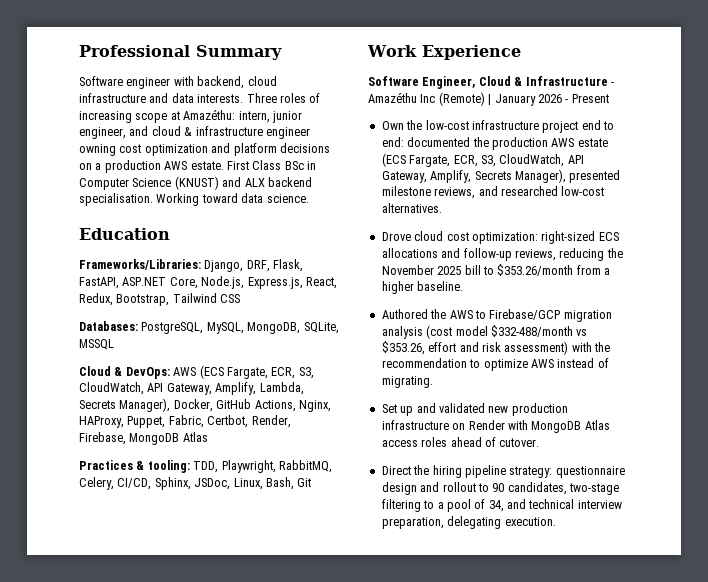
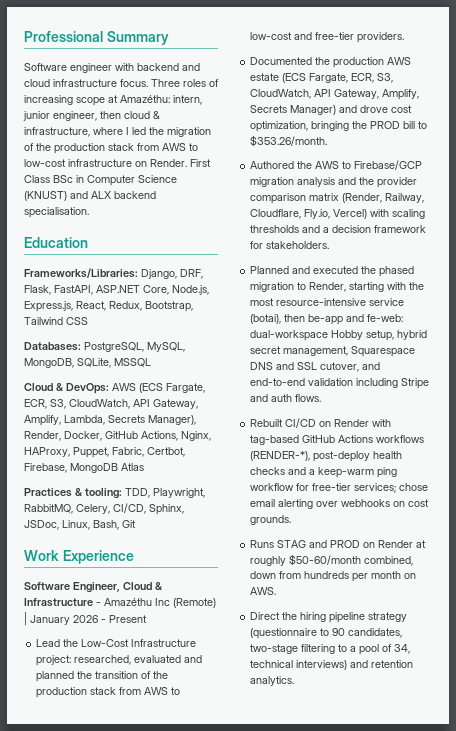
- Software engineer with backend, cloud infrastructure and data interests.
+ Software engineer with backend and cloud infrastructure focus.
- Three roles of increasing scope at Amazéthu: intern, junior engineer, and cloud & infrastructure engineer owning cost optimization and platform decisions on a production AWS estate.
+ Three roles of increasing scope at Amazéthu: intern, junior engineer, then cloud & infrastructure, where I led the migration of the production stack from AWS to low-cost infrastructure on Render.
- Working toward data science.
- Cloud & DevOps: AWS (ECS Fargate, ECR, S3, CloudWatch, API Gateway, Amplify, Lambda, Secrets Manager), Docker, GitHub Actions, Nginx, HAProxy, Puppet, Fabric, Certbot, Render, Firebase, MongoDB Atlas
+ Cloud & DevOps: AWS (ECS Fargate, ECR, S3, CloudWatch, API Gateway, Amplify, Lambda, Secrets Manager), Render, Docker, GitHub Actions, Nginx, HAProxy, Puppet, Fabric, Certbot, Firebase, MongoDB Atlas
- Own the low-cost infrastructure project end to end: documented the production AWS estate (ECS Fargate, ECR, S3, CloudWatch, API Gateway, Amplify, Secrets Manager), presented milestone reviews, and researched low-cost alternatives.
- Drove cloud cost optimization: right-sized ECS allocations and follow-up reviews, reducing the November 2025 bill to $353.26/month from a higher baseline.
+ Lead the Low-Cost Infrastructure project: researched, evaluated and planned the transition of the production stack from AWS to low-cost and free-tier providers.
+ Documented the production AWS estate (ECS Fargate, ECR, S3, CloudWatch, API Gateway, Amplify, Secrets Manager) and drove cost optimization, bringing the PROD bill to $353.26/month.
- Authored the AWS to Firebase/GCP migration analysis (cost model $332-488/month vs $353.26, effort and risk assessment) with the recommendation to optimize AWS instead of migrating.
- Set up and validated new production infrastructure on Render with MongoDB Atlas access roles ahead of cutover.
+ Authored the AWS to Firebase/GCP migration analysis and the provider comparison matrix (Render, Railway, Cloudflare, Fly.io, Vercel) with scaling thresholds and a decision framework for stakeholders.
+ Planned and executed the phased migration to Render, starting with the most resource-intensive service (botai), then be-app and fe-web: dual-workspace Hobby setup, hybrid secret management, Squarespace DNS and SSL cutover, and end-to-end validation including Stripe and auth flows.
+ Rebuilt CI/CD on Render with tag-based GitHub Actions workflows (RENDER-*), post-deploy health checks and a keep-warm ping workflow for free-tier services; chose email alerting over webhooks on cost grounds.
+ Runs STAG and PROD on Render at roughly $50-60/month combined, down from hundreds per month on AWS.
- Direct the hiring pipeline strategy: questionnaire design and rollout to 90 candidates, two-stage filtering to a pool of 34, and technical interview preparation, delegating execution.
+ Direct the hiring pipeline strategy (questionnaire to 90 candidates, two-stage filtering to a pool of 34, technical interviews) and retention analytics.

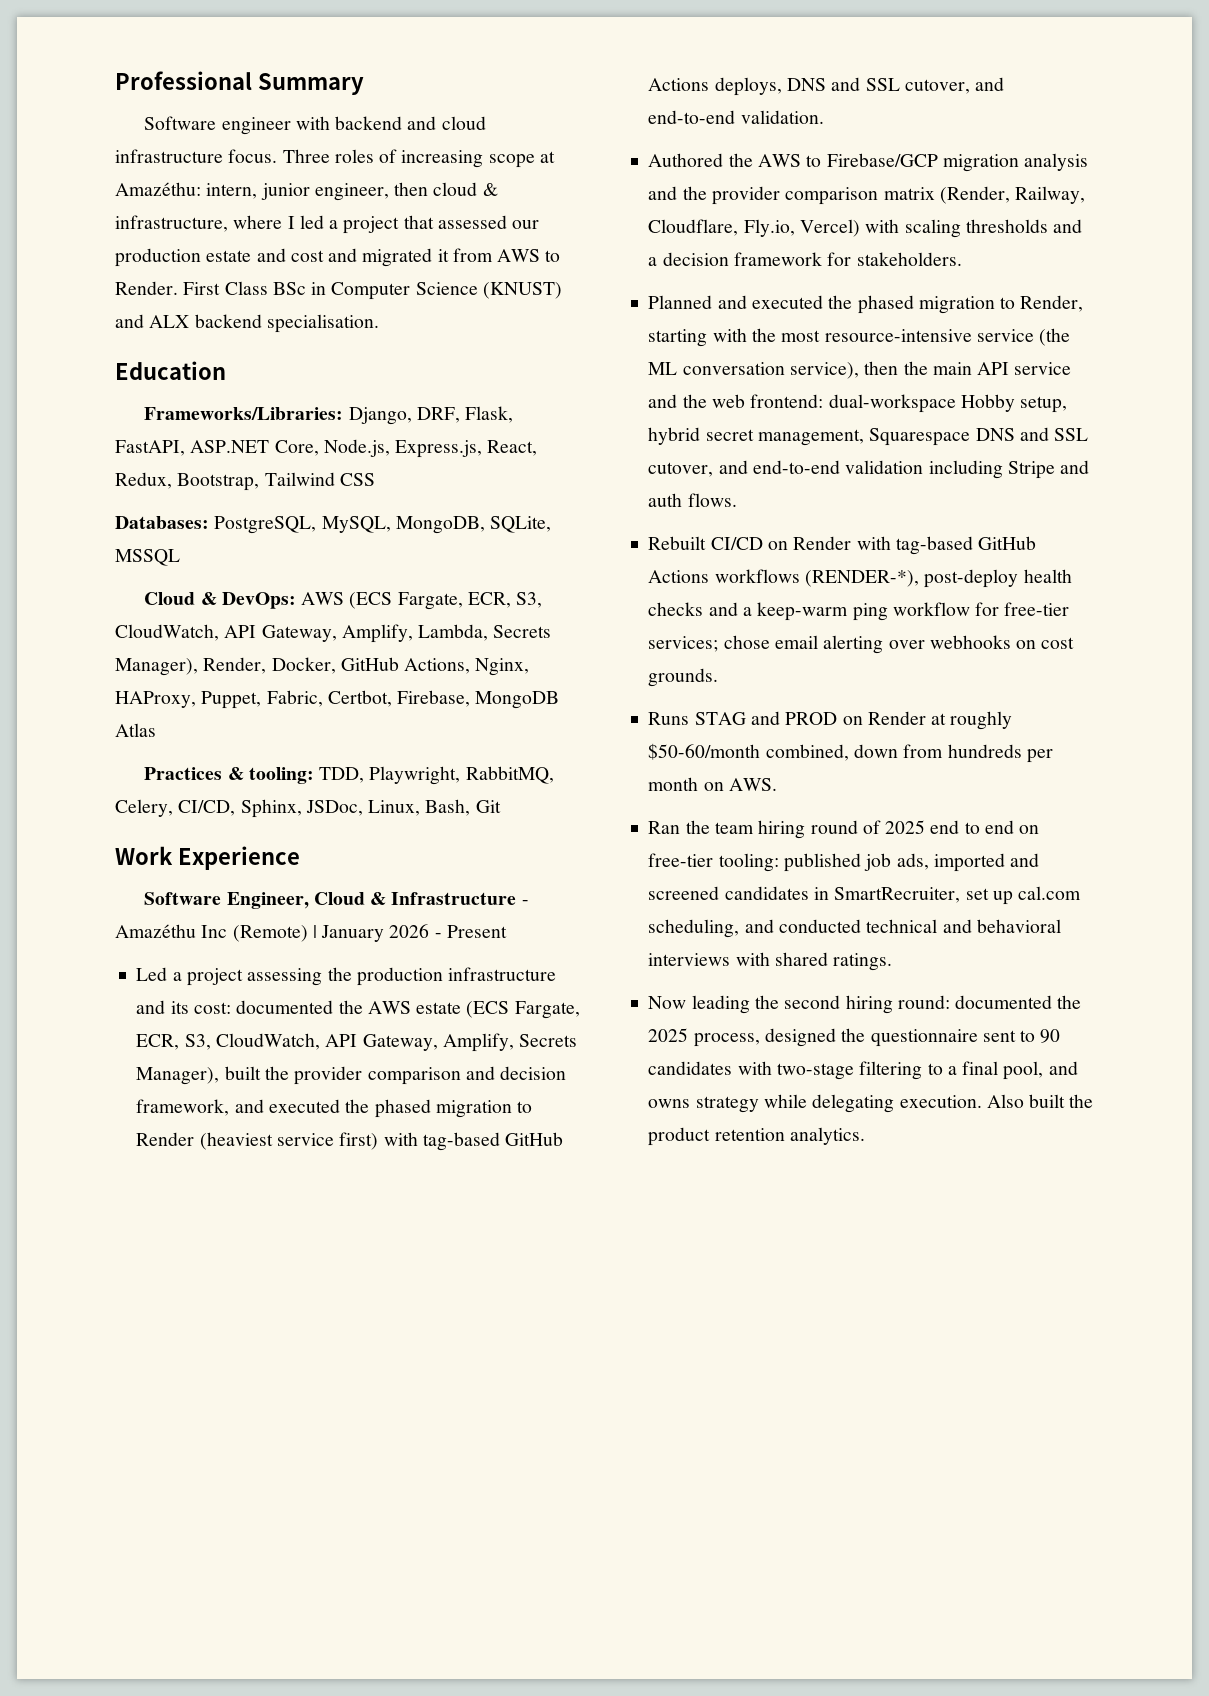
- Three roles of increasing scope at Amazéthu: intern, junior engineer, then cloud & infrastructure, where I led the migration of the production stack from AWS to low-cost infrastructure on Render.
+ Three roles of increasing scope at Amazéthu: intern, junior engineer, then cloud & infrastructure, where I led a project that assessed our production estate and cost and migrated it from AWS to Render.
- Lead the Low-Cost Infrastructure project: researched, evaluated and planned the transition of the production stack from AWS to low-cost and free-tier providers.
- Documented the production AWS estate (ECS Fargate, ECR, S3, CloudWatch, API Gateway, Amplify, Secrets Manager) and drove cost optimization, bringing the PROD bill to $353.26/month.
+ Led a project assessing the production infrastructure and its cost: documented the AWS estate (ECS Fargate, ECR, S3, CloudWatch, API Gateway, Amplify, Secrets Manager), built the provider comparison and decision framework, and executed the phased migration to Render (heaviest service first) with tag-based GitHub Actions deploys, DNS and SSL cutover, and end-to-end validation.
- Planned and executed the phased migration to Render, starting with the most resource-intensive service (botai), then be-app and fe-web: dual-workspace Hobby setup, hybrid secret management, Squarespace DNS and SSL cutover, and end-to-end validation including Stripe and auth flows.
+ Planned and executed the phased migration to Render, starting with the most resource-intensive service (the ML conversation service), then the main API service and the web frontend: dual-workspace Hobby setup, hybrid secret management, Squarespace DNS and SSL cutover, and end-to-end validation including Stripe and auth flows.
- Direct the hiring pipeline strategy (questionnaire to 90 candidates, two-stage filtering to a pool of 34, technical interviews) and retention analytics.
+ Ran the team hiring round of 2025 end to end on free-tier tooling: published job ads, imported and screened candidates in SmartRecruiter, set up cal.com scheduling, and conducted technical and behavioral interviews with shared ratings.
+ Now leading the second hiring round: documented the 2025 process, designed the questionnaire sent to 90 candidates with two-stage filtering to a final pool, and owns strategy while delegating execution. Also built the product retention analytics.

